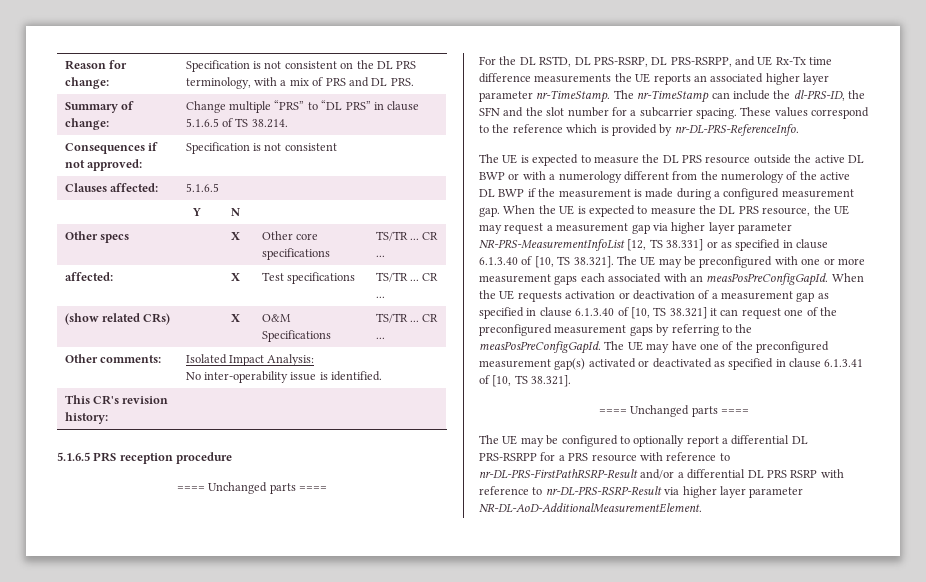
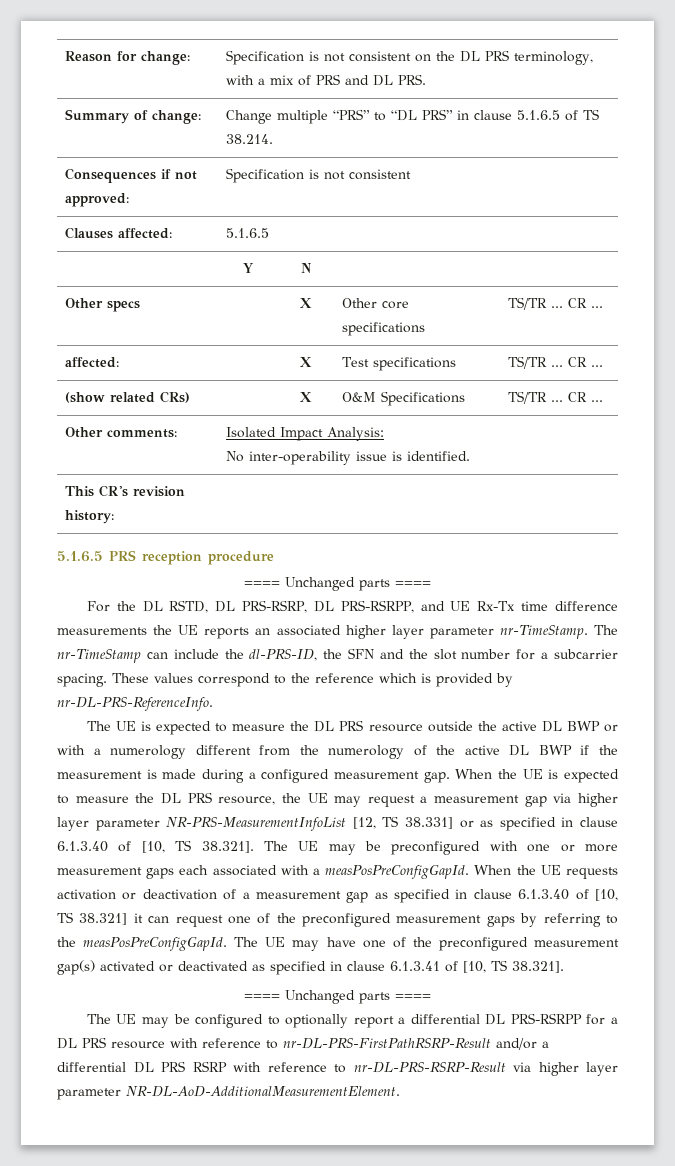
- When the UE is expected to measure the DL PRS resource, the UE may request a measurement gap via higher layer parameter NR-PRS-MeasurementInfoList [12, TS 38.331] or as specified in clause 6.1.3.40 of [10, TS 38.321]. The UE may be preconfigured with one or more measurement gaps each associated with an measPosPreConfigGapId.
+ When the UE is expected to measure the DL PRS resource, the UE may request a measurement gap via higher layer parameter NR-PRS-MeasurementInfoList [12, TS 38.331] or as specified in clause 6.1.3.40 of [10, TS 38.321]. The UE may be preconfigured with one or more measurement gaps each associated with a measPosPreConfigGapId.
- The UE may be configured to optionally report a differential DL PRS-RSRPP for a PRS resource with reference to nr-DL-PRS-FirstPathRSRP-Result and/or a differential DL PRS RSRP with reference to nr-DL-PRS-RSRP-Result via higher layer parameter NR-DL-AoD-AdditionalMeasurementElement.
+ The UE may be configured to optionally report a differential DL PRS-RSRPP for a DL PRS resource with reference to nr-DL-PRS-FirstPathRSRP-Result and/or a differential DL PRS RSRP with reference to nr-DL-PRS-RSRP-Result via higher layer parameter NR-DL-AoD-AdditionalMeasurementElement.

